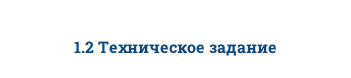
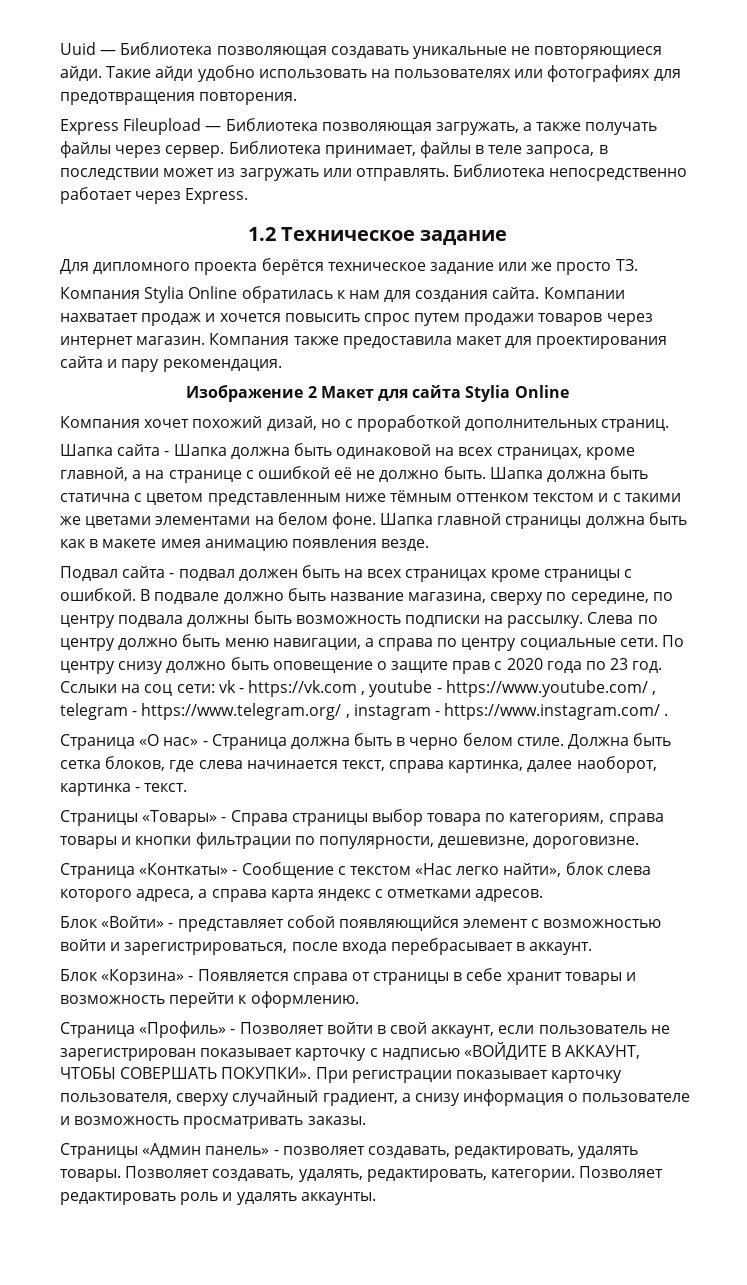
+ Uuid — Библиотека позволяющая создавать уникальные не повторяющиеся айди. Такие айди удобно использовать на пользователях или фотографиях для предотвращения повторения.
+ Express Fileupload — Библиотека позволяющая загружать, а также получать файлы через сервер. Библиотека принимает, файлы в теле запроса, в последствии может из загружать или отправлять. Библиотека непосредственно работает через Express.
  1.2 Техническое задание
+ Для дипломного проекта берётся техническое задание или же просто ТЗ.
+ Компания Stylia Online обратилась к нам для создания сайта. Компании нахватает продаж и хочется повысить спрос путем продажи товаров через интернет магазин. Компания также предоставила макет для проектирования сайта и пару рекомендация.
+ Изображение 2 Макет для сайта Stylia Online
+ Компания хочет похожий дизай, но с проработкой дополнительных страниц.
+ Шапка сайта - Шапка должна быть одинаковой на всех страницах, кроме главной, а на странице с ошибкой её не должно быть. Шапка должна быть статична с цветом представленным ниже тёмным оттенком текстом и с такими же цветами элементами на белом фоне. Шапка главной страницы должна быть как в макете имея анимацию появления везде.
+ Подвал сайта - подвал должен быть на всех страницах кроме страницы с ошибкой. В подвале должно быть название магазина, сверху по середине, по центру подвала должны быть возможность подписки на рассылку. Слева по центру должно быть меню навигации, а справа по центру социальные сети. По центру снизу должно быть оповещение о защите прав с 2020 года по 23 год. Сслыки на соц сети: vk - https://vk.com , youtube - https://www.youtube.com/ , telegram - https://www.telegram.org/ , instagram - https://www.instagram.com/ .
+ Страница «О нас» - Страница должна быть в черно белом стиле. Должна быть сетка блоков, где слева начинается текст, справа картинка, далее наоборот, картинка - текст.
+ Страницы «Товары» - Справа страницы выбор товара по категориям, справа товары и кнопки фильтрации по популярности, дешевизне, дороговизне.
+ Страница «Конткаты» - Сообщение с текстом «Нас легко найти», блок слева которого адреса, а справа карта яндекс с отметками адресов.
+ Блок «Войти» - представляет собой появляющийся элемент с возможностью войти и зарегистрироваться, после входа перебрасывает в аккаунт.
+ Блок «Корзина» - Появляется справа от страницы в себе хранит товары и возможность перейти к оформлению.
+ Страница «Профиль» - Позволяет войти в свой аккаунт, если пользователь не зарегистрирован показывает карточку с надписью «ВОЙДИТЕ В АККАУНТ, ЧТОБЫ СОВЕРШАТЬ ПОКУПКИ». При регистрации показывает карточку пользователя, сверху случайный градиент, а снизу информация о пользователе и возможность просматривать заказы.
+ Страницы «Админ панель» - позволяет создавать, редактировать, удалять товары. Позволяет создавать, удалять, редактировать, категории. Позволяет редактировать роль и удалять аккаунты.

